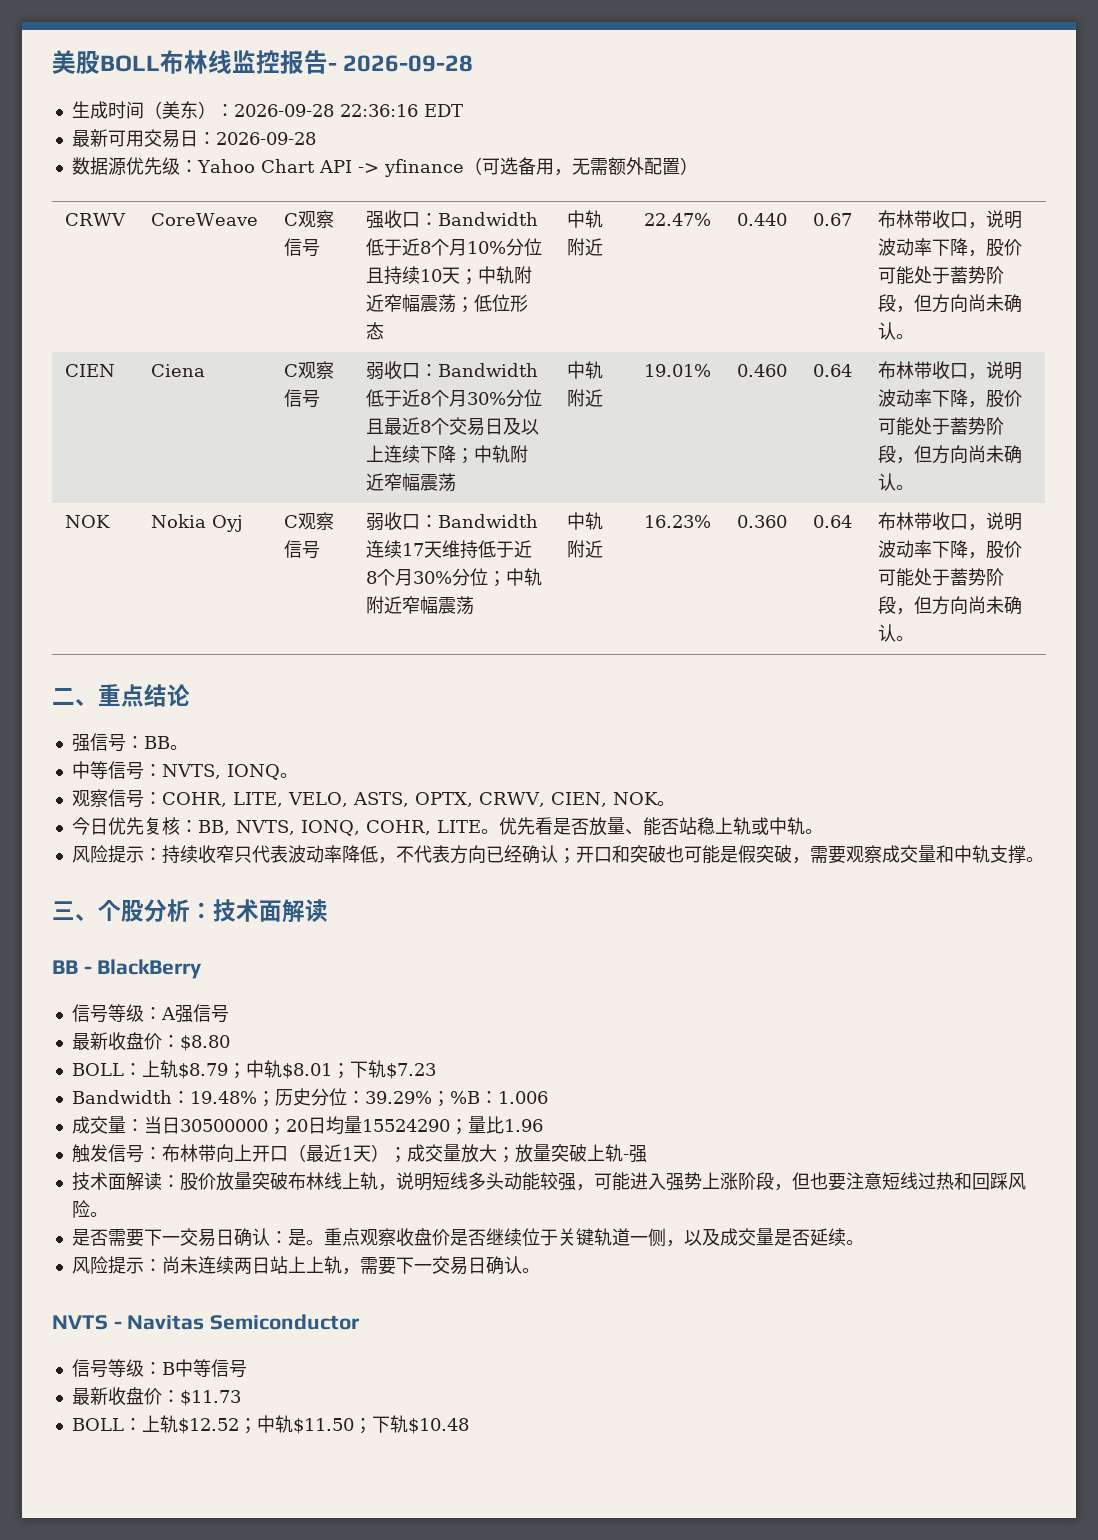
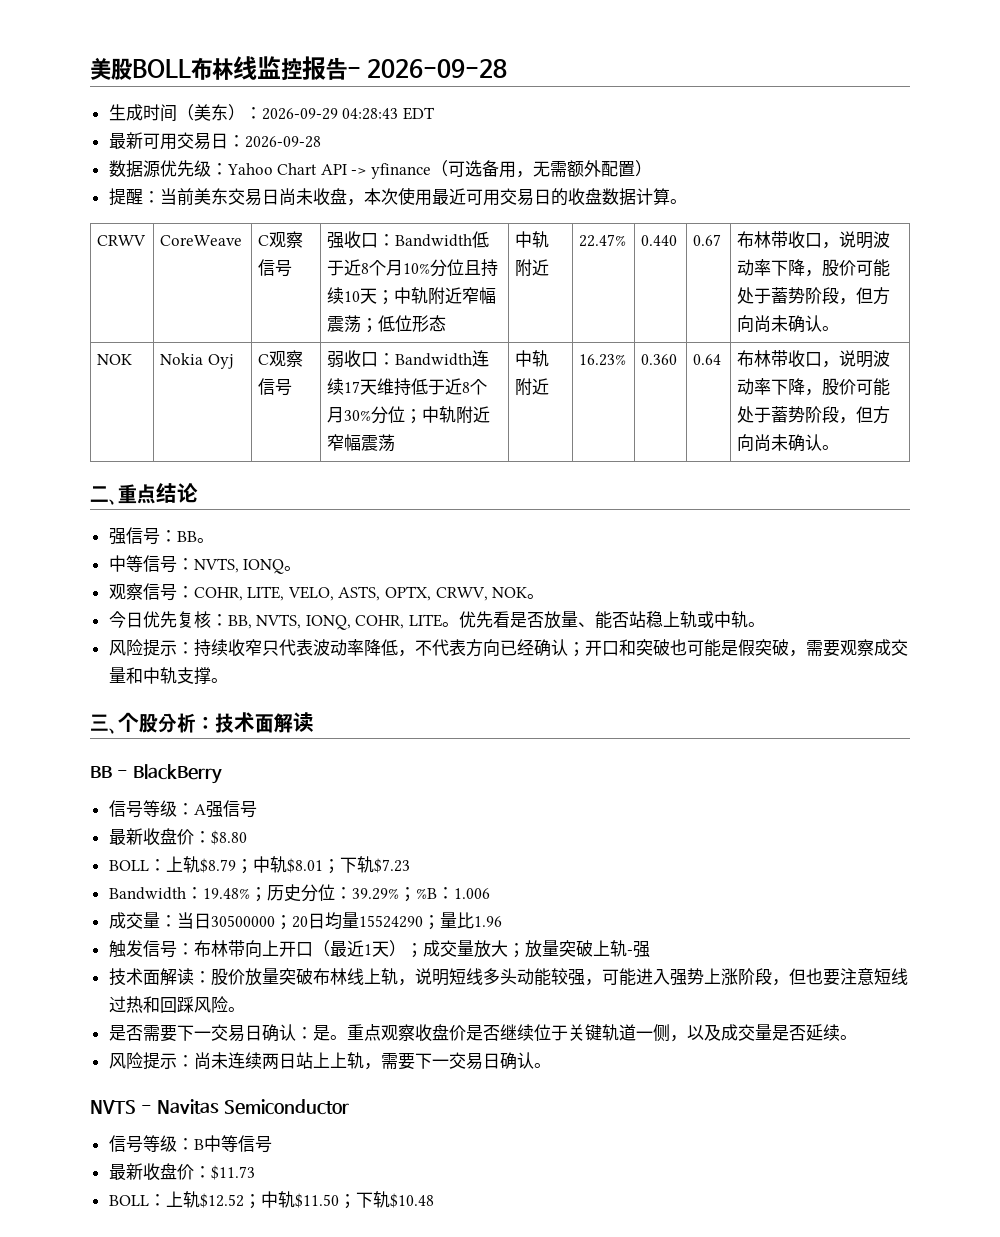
- 生成时间（美东）：2026-09-28 22:36:16 EDT
+ 生成时间（美东）：2026-09-29 04:28:43 EDT
+ 提醒：当前美东交易日尚未收盘，本次使用最近可用交易日的收盘数据计算。
- CIEN | Ciena | C观察信号 | 弱收口：Bandwidth低于近8个月30%分位且最近8个交易日及以上连续下降；中轨附近窄幅震荡 | 中轨附近 | 19.01% | 0.460 | 0.64 | 布林带收口，说明波动率下降，股价可能处于蓄势阶段，但方向尚未确认。
- 观察信号：COHR, LITE, VELO, ASTS, OPTX, CRWV, CIEN, NOK。
+ 观察信号：COHR, LITE, VELO, ASTS, OPTX, CRWV, NOK。

